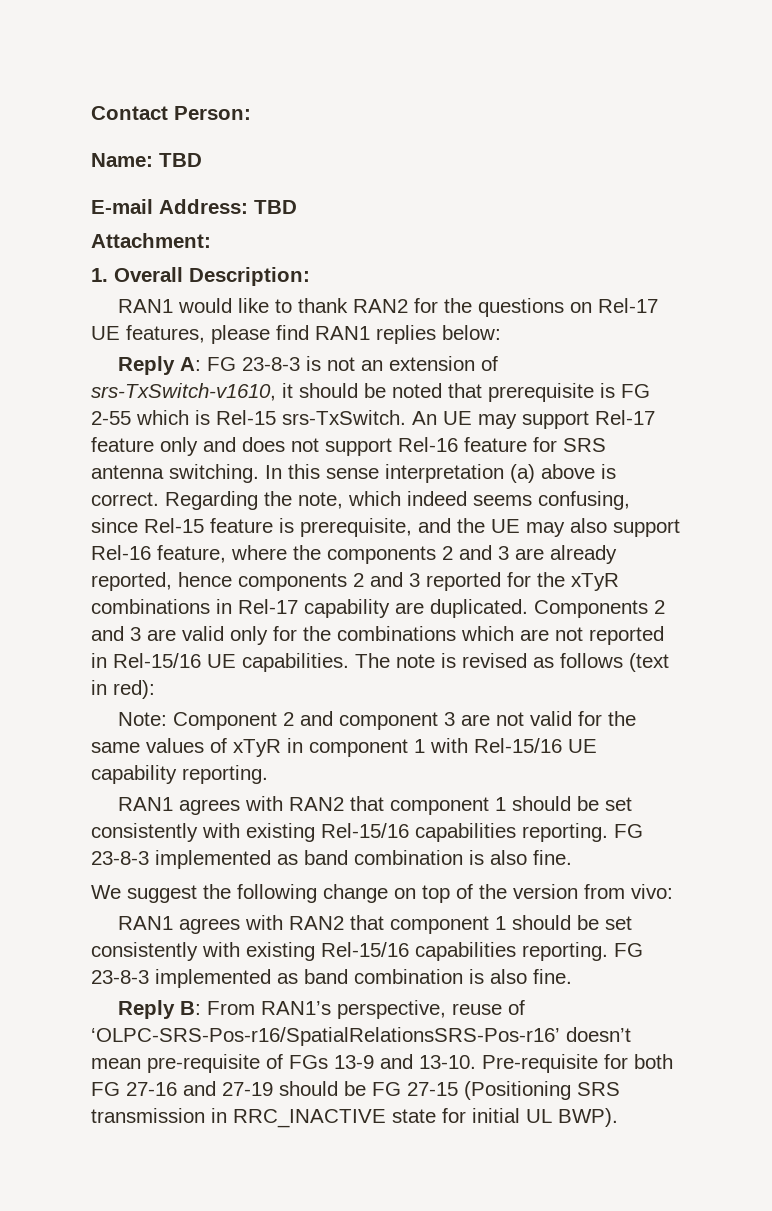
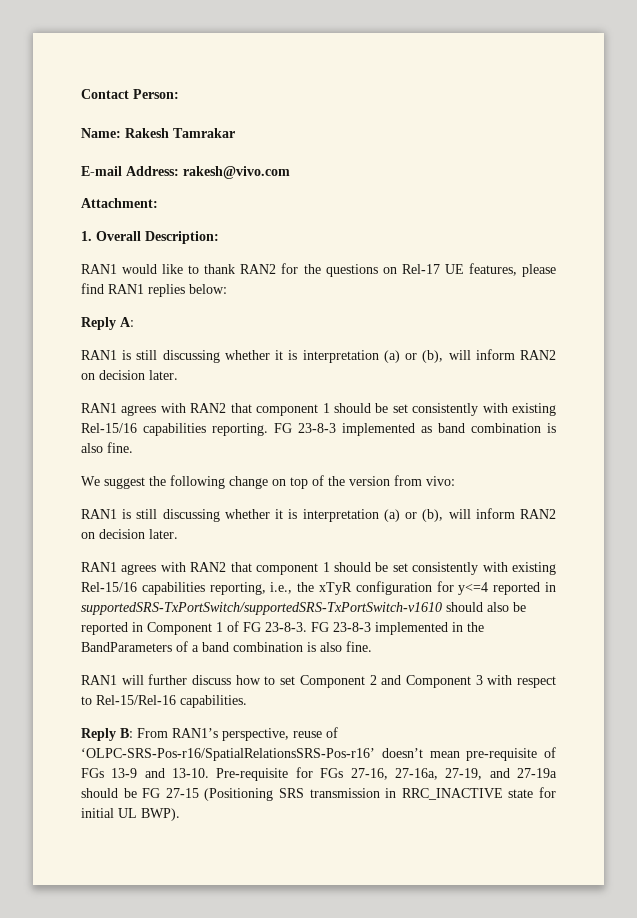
- Name: TBD
+ Name: Rakesh Tamrakar
- E-mail Address: TBD
+ E-mail Address: rakesh@vivo.com
- Reply A: FG 23-8-3 is not an extension of srs-TxSwitch-v1610, it should be noted that prerequisite is FG 2-55 which is Rel-15 srs-TxSwitch. An UE may support Rel-17 feature only and does not support Rel-16 feature for SRS antenna switching. In this sense interpretation (a) above is correct. Regarding the note, which indeed seems confusing, since Rel-15 feature is prerequisite, and the UE may also support Rel-16 feature, where the components 2 and 3 are already reported, hence components 2 and 3 reported for the xTyR combinations in Rel-17 capability are duplicated. Components 2 and 3 are valid only for the combinations which are not reported in Rel-15/16 UE capabilities. The note is revised as follows (text in red):
- Note: Component 2 and component 3 are not valid for the same values of xTyR in component 1 with Rel-15/16 UE capability reporting.
+ Reply A:
+ RAN1 is still discussing whether it is interpretation (a) or (b), will inform RAN2 on decision later.
  We suggest the following change on top of the version from vivo:
- RAN1 agrees with RAN2 that component 1 should be set consistently with existing Rel-15/16 capabilities reporting. FG 23-8-3 implemented as band combination is also fine.
+ RAN1 is still discussing whether it is interpretation (a) or (b), will inform RAN2 on decision later.
+ RAN1 agrees with RAN2 that component 1 should be set consistently with existing Rel-15/16 capabilities reporting, i.e., the xTyR configuration for y<=4 reported in supportedSRS-TxPortSwitch/supportedSRS-TxPortSwitch-v1610 should also be reported in Component 1 of FG 23-8-3. FG 23-8-3 implemented in the BandParameters of a band combination is also fine.
+ RAN1 will further discuss how to set Component 2 and Component 3 with respect to Rel-15/Rel-16 capabilities.
- Pre-requisite for both FG 27-16 and 27-19 should be FG 27-15 (Positioning SRS transmission in RRC_INACTIVE state for initial UL BWP).
+ Pre-requisite for FGs 27-16, 27-16a, 27-19, and 27-19a should be FG 27-15 (Positioning SRS transmission in RRC_INACTIVE state for initial UL BWP).

